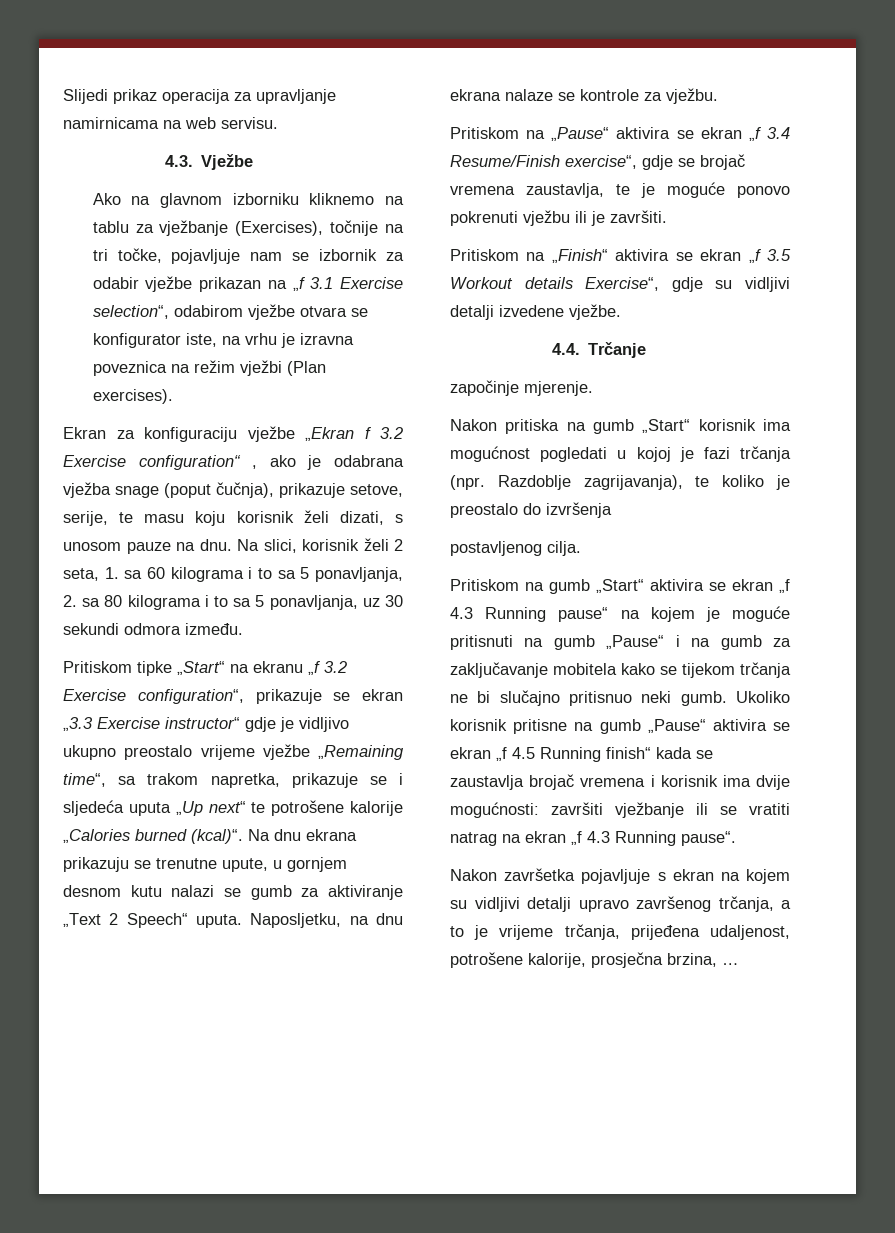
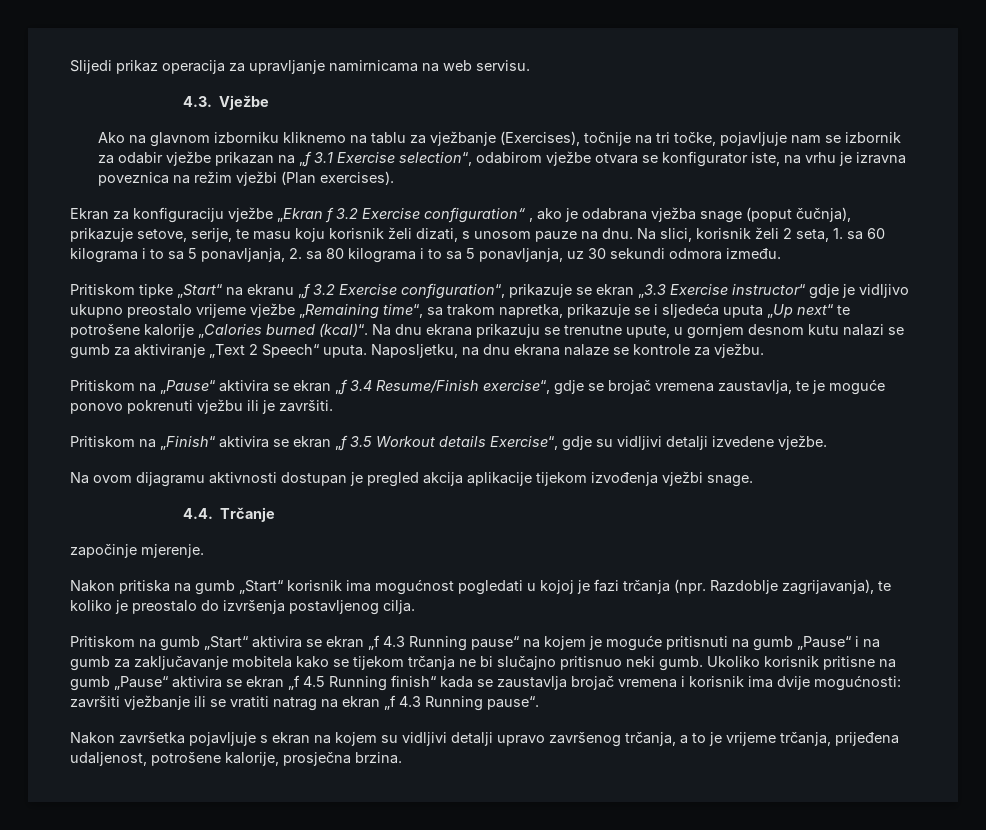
+ Na ovom dijagramu aktivnosti dostupan je pregled akcija aplikacije tijekom izvođenja vježbi snage.
- Razdoblje zagrijavanja), te koliko je preostalo do izvršenja
- postavljenog cilja.
+ Razdoblje zagrijavanja), te koliko je preostalo do izvršenja postavljenog cilja.
- Nakon završetka pojavljuje s ekran na kojem su vidljivi detalji upravo završenog trčanja, a to je vrijeme trčanja, prijeđena udaljenost, potrošene kalorije, prosječna brzina, …
+ Nakon završetka pojavljuje s ekran na kojem su vidljivi detalji upravo završenog trčanja, a to je vrijeme trčanja, prijeđena udaljenost, potrošene kalorije, prosječna brzina.

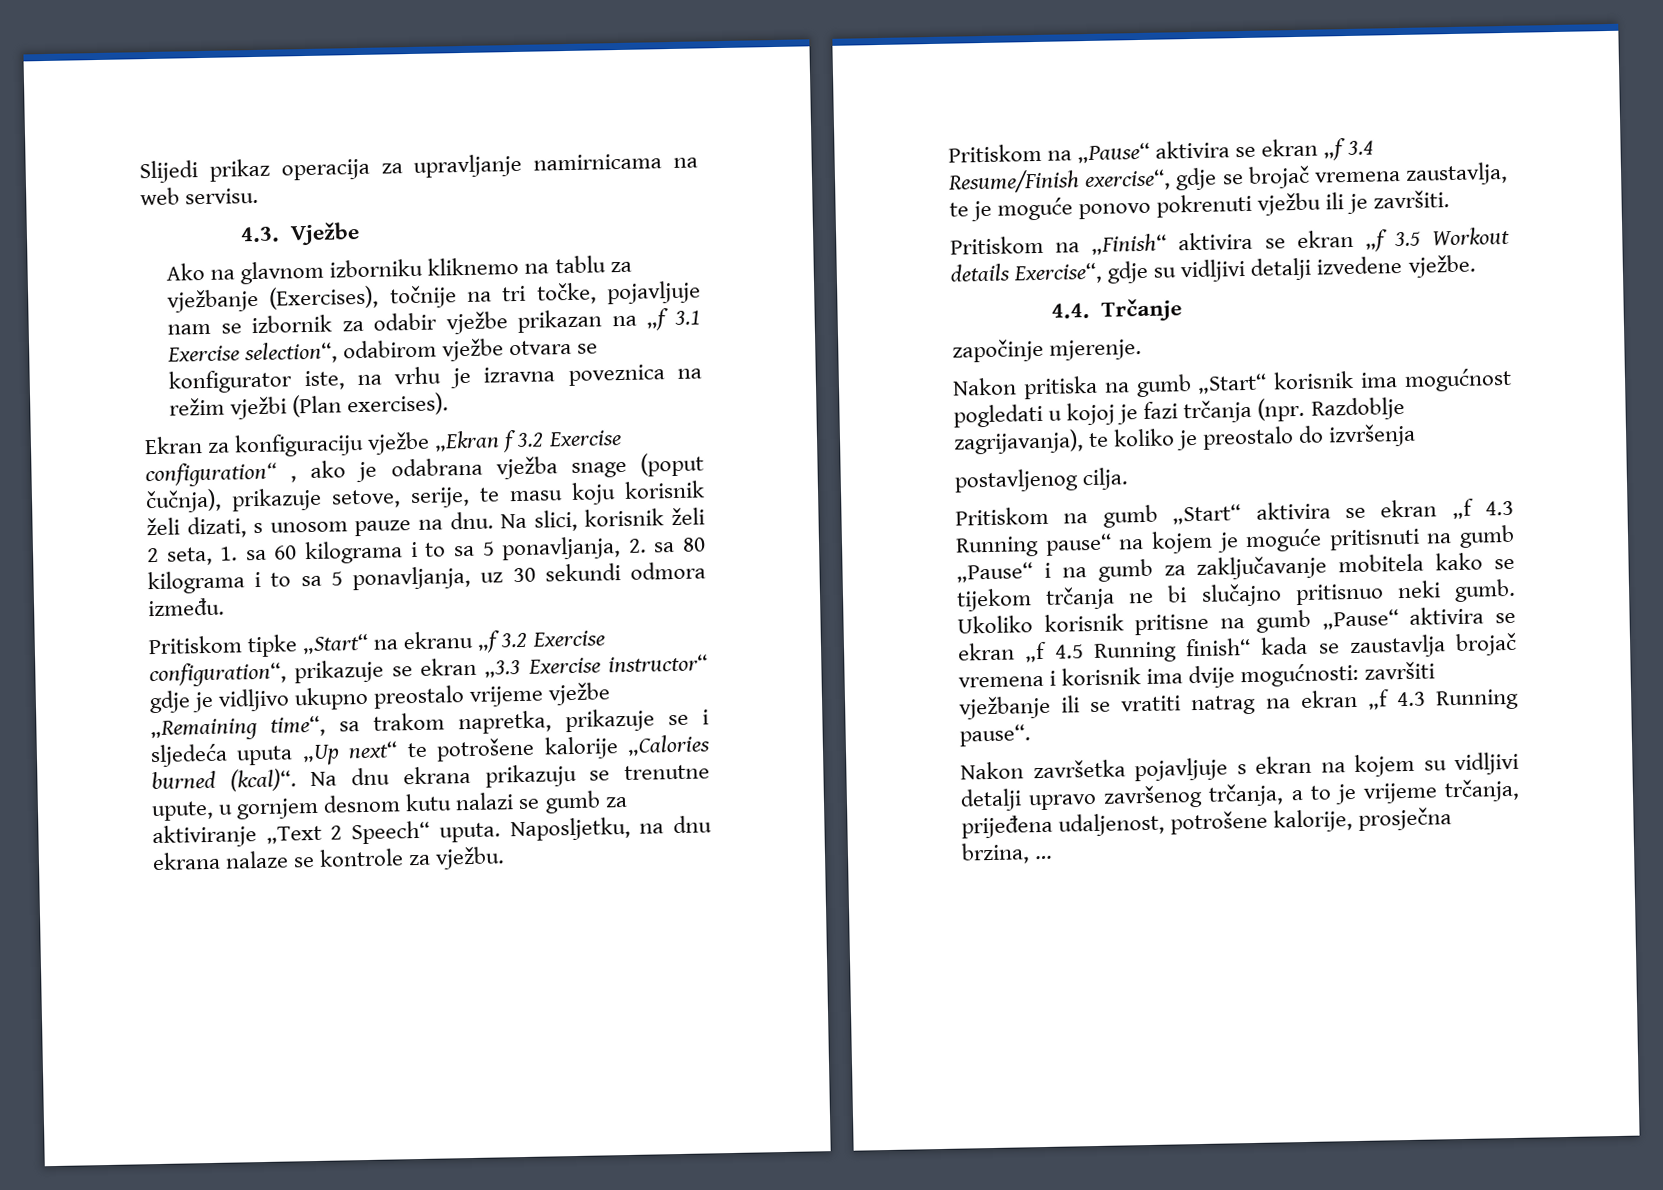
- Na ovom dijagramu aktivnosti dostupan je pregled akcija aplikacije tijekom izvođenja vježbi snage.
- Razdoblje zagrijavanja), te koliko je preostalo do izvršenja postavljenog cilja.
+ Razdoblje zagrijavanja), te koliko je preostalo do izvršenja
+ postavljenog cilja.
- Nakon završetka pojavljuje s ekran na kojem su vidljivi detalji upravo završenog trčanja, a to je vrijeme trčanja, prijeđena udaljenost, potrošene kalorije, prosječna brzina.
+ Nakon završetka pojavljuje s ekran na kojem su vidljivi detalji upravo završenog trčanja, a to je vrijeme trčanja, prijeđena udaljenost, potrošene kalorije, prosječna brzina, …

